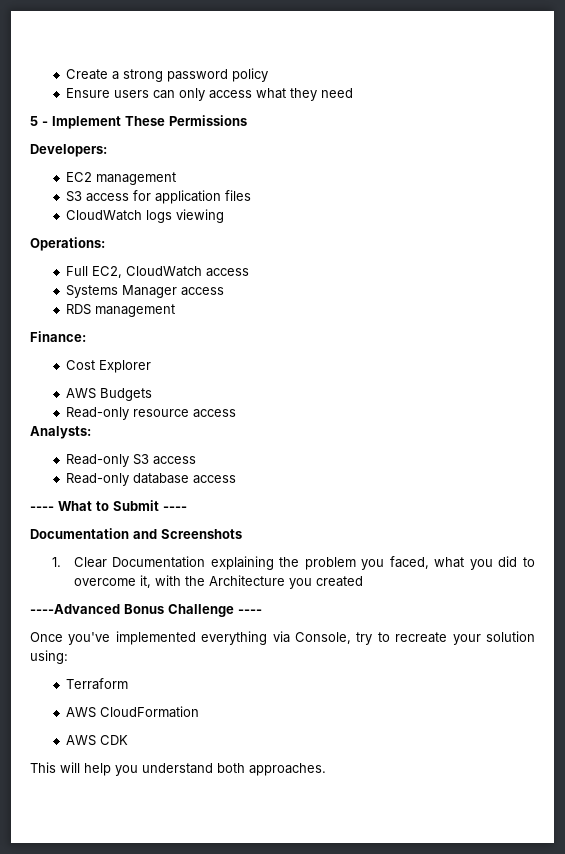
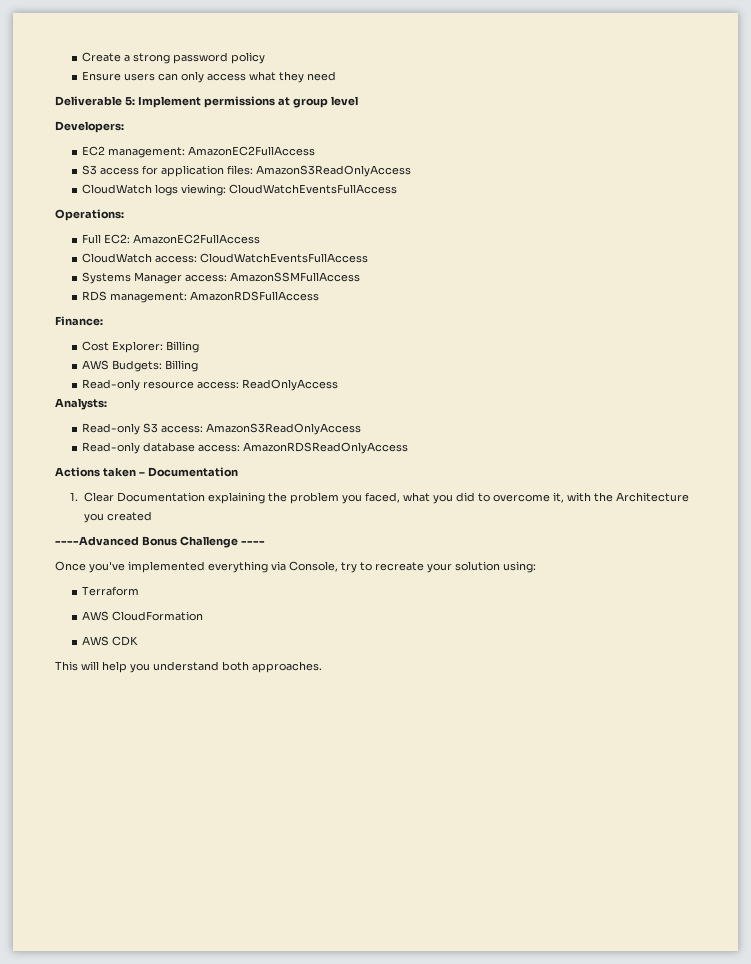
- 5 - Implement These Permissions
+ Deliverable 5: Implement permissions at group level
- EC2 management
+ EC2 management: AmazonEC2FullAccess
- S3 access for application files
+ S3 access for application files: AmazonS3ReadOnlyAccess
- CloudWatch logs viewing
+ CloudWatch logs viewing: CloudWatchEventsFullAccess
- Full EC2, CloudWatch access
+ Full EC2: AmazonEC2FullAccess
+ CloudWatch access: CloudWatchEventsFullAccess
- Systems Manager access
+ Systems Manager access: AmazonSSMFullAccess
- RDS management
+ RDS management: AmazonRDSFullAccess
- Cost Explorer
- AWS Budgets
+ Cost Explorer: Billing
+ AWS Budgets: Billing
- Read-only resource access
+ Read-only resource access: ReadOnlyAccess
- Read-only S3 access
+ Read-only S3 access: AmazonS3ReadOnlyAccess
- Read-only database access
- ---- What to Submit ----
- Documentation and Screenshots
+ Read-only database access: AmazonRDSReadOnlyAccess
+ Actions taken – Documentation

